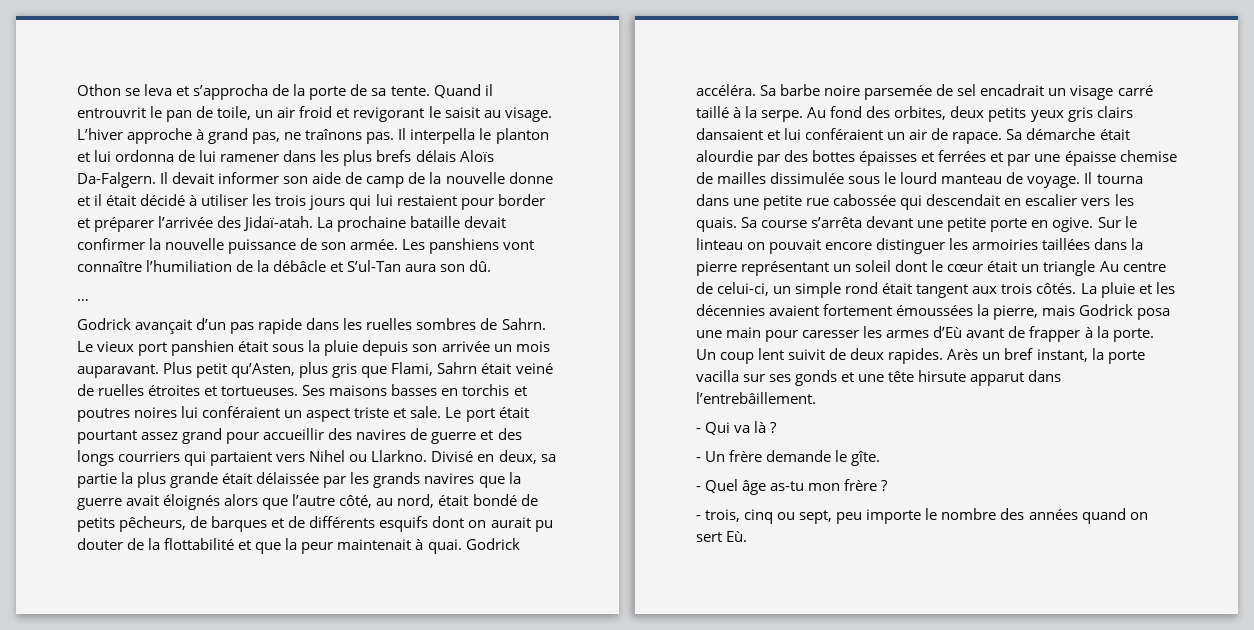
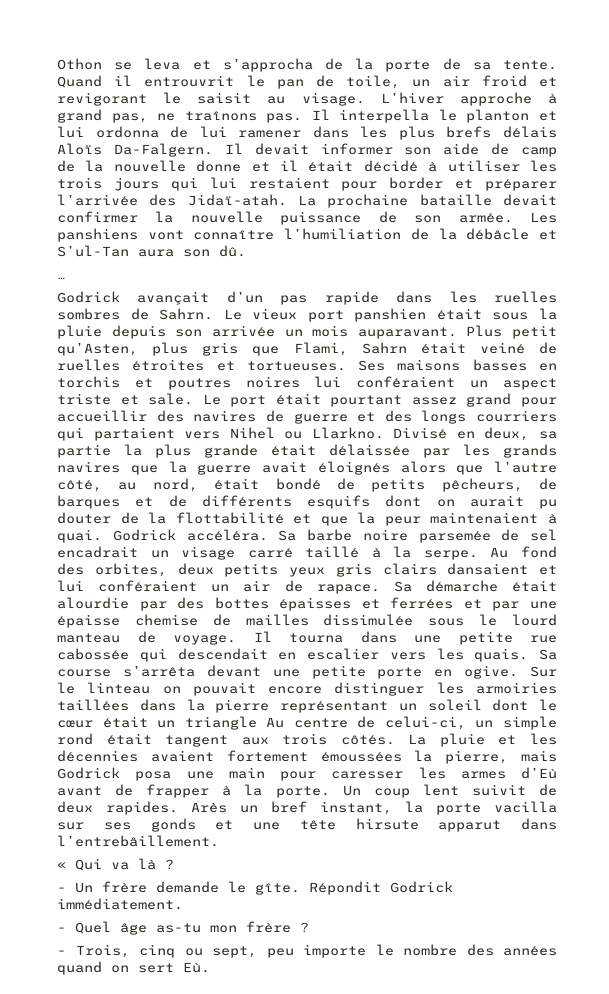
- Divisé en deux, sa partie la plus grande était délaissée par les grands navires que la guerre avait éloignés alors que l’autre côté, au nord, était bondé de petits pêcheurs, de barques et de différents esquifs dont on aurait pu douter de la flottabilité et que la peur maintenait à quai.
+ Divisé en deux, sa partie la plus grande était délaissée par les grands navires que la guerre avait éloignés alors que l’autre côté, au nord, était bondé de petits pêcheurs, de barques et de différents esquifs dont on aurait pu douter de la flottabilité et que la peur maintenaient à quai.
- - Qui va là ?
+ « Qui va là ?
+ Répondit Godrick immédiatement.
- - trois, cinq ou sept, peu importe le nombre des années quand on sert Eù.
+ - Trois, cinq ou sept, peu importe le nombre des années quand on sert Eù.

